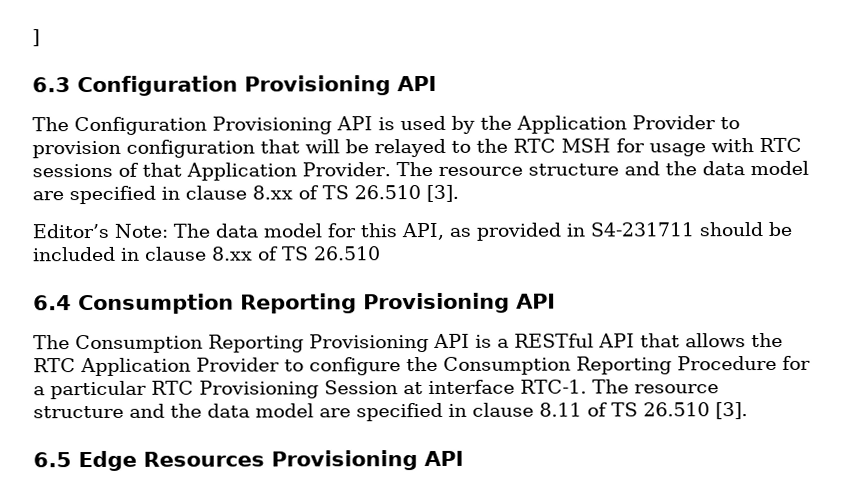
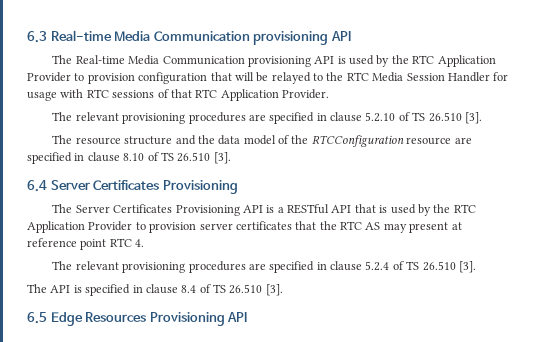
- ]
- 6.3 Configuration Provisioning API
- The Configuration Provisioning API is used by the Application Provider to provision configuration that will be relayed to the RTC MSH for usage with RTC sessions of that Application Provider. The resource structure and the data model are specified in clause 8.xx of TS 26.510 [3].
- Editor’s Note: The data model for this API, as provided in S4-231711 should be included in clause 8.xx of TS 26.510
+ 6.3 Real-time Media Communication provisioning API
+ The Real-time Media Communication provisioning API is used by the RTC Application Provider to provision configuration that will be relayed to the RTC Media Session Handler for usage with RTC sessions of that RTC Application Provider.
+ The relevant provisioning procedures are specified in clause 5.2.10 of TS 26.510 [3].
+ The resource structure and the data model of the RTCConfiguration resource are specified in clause 8.10 of TS 26.510 [3].
- 6.4 Consumption Reporting Provisioning API
- The Consumption Reporting Provisioning API is a RESTful API that allows the RTC Application Provider to configure the Consumption Reporting Procedure for a particular RTC Provisioning Session at interface RTC-1. The resource structure and the data model are specified in clause 8.11 of TS 26.510 [3].
+ 6.4 Server Certificates Provisioning
+ The Server Certificates Provisioning API is a RESTful API that is used by the RTC Application Provider to provision server certificates that the RTC AS may present at reference point RTC 4.
+ The relevant provisioning procedures are specified in clause 5.2.4 of TS 26.510 [3].
+ The API is specified in clause 8.4 of TS 26.510 [3].

